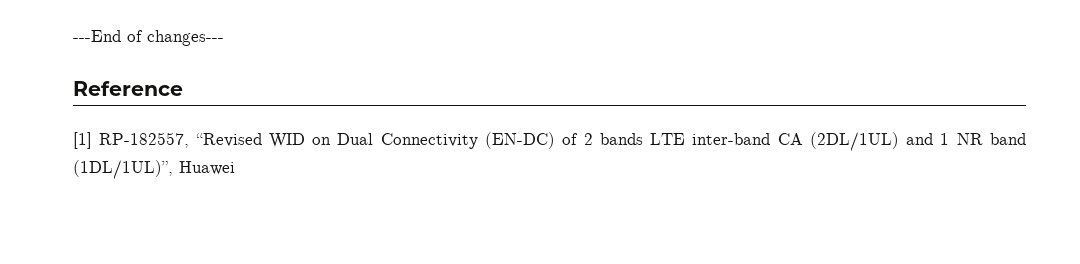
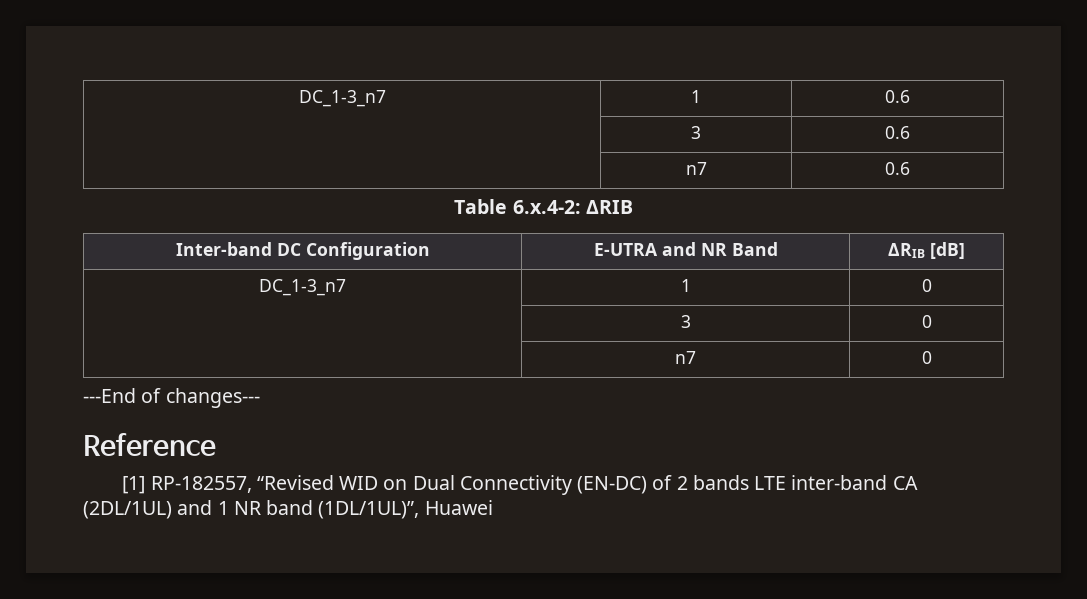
+ DC_1-3_n7 | 1 | 0.6
+ | 3 | 0.6
+ | n7 | 0.6
+ Table 6.x.4-2: ΔRIB
+ Inter-band DC Configuration | E-UTRA and NR Band | ΔRIB [dB]
+ DC_1-3_n7 | 1 | 0
+ | 3 | 0
+ | n7 | 0

